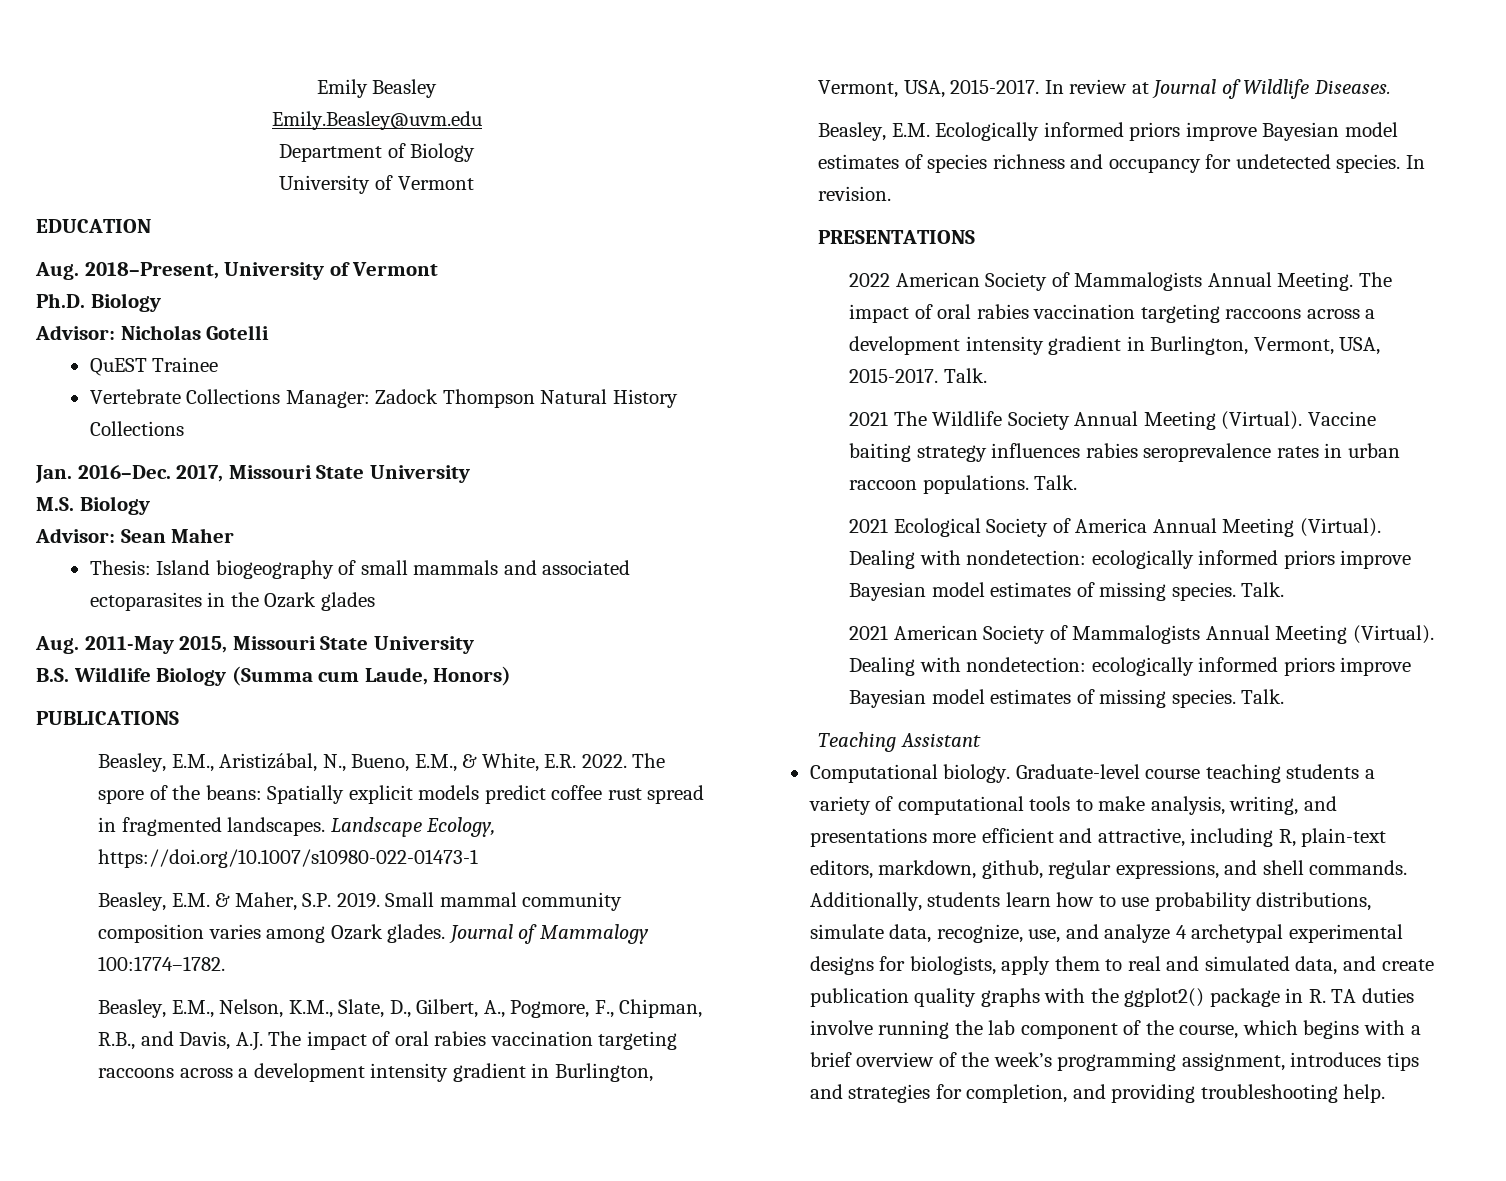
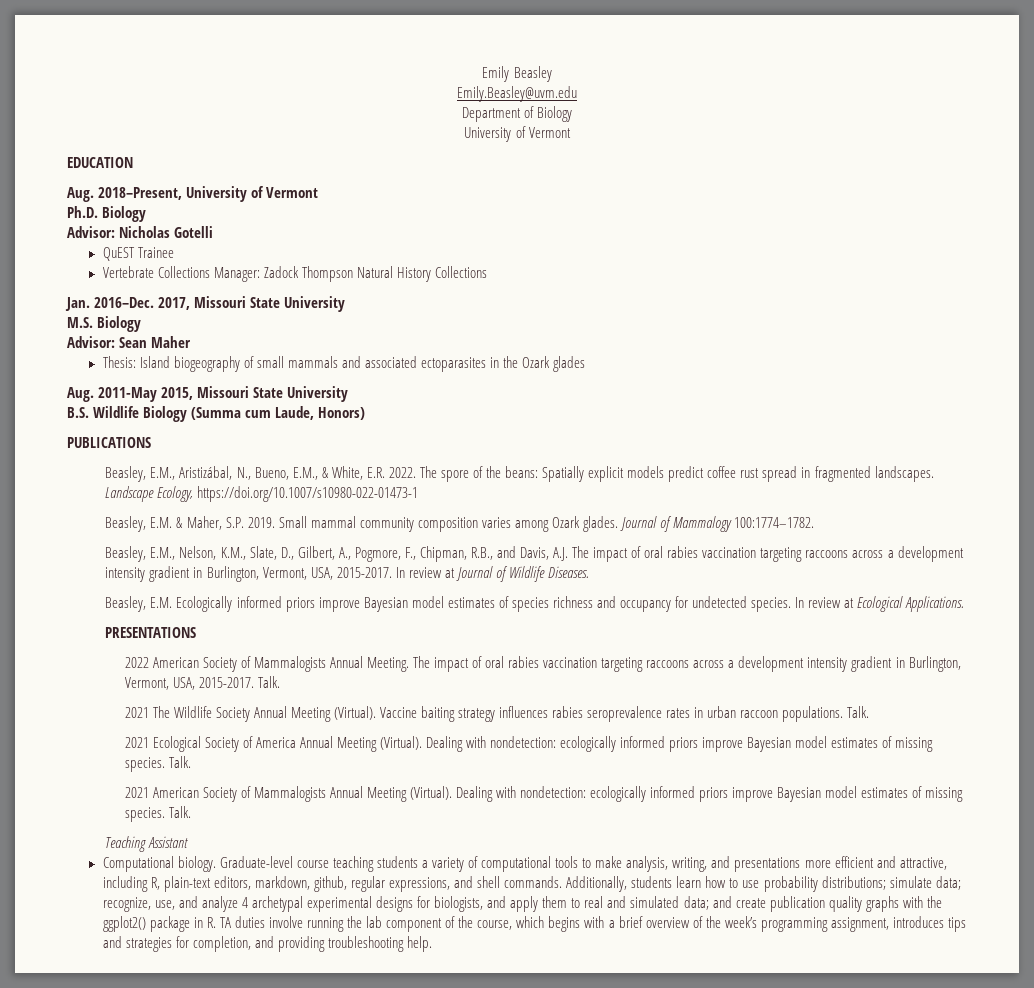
- In revision.
+ In review at Ecological Applications.
- Additionally, students learn how to use probability distributions, simulate data, recognize, use, and analyze 4 archetypal experimental designs for biologists, apply them to real and simulated data, and create publication quality graphs with the ggplot2() package in R. TA duties involve running the lab component of the course, which begins with a brief overview of the week’s programming assignment, introduces tips and strategies for completion, and providing troubleshooting help.
+ Additionally, students learn how to use probability distributions; simulate data; recognize, use, and analyze 4 archetypal experimental designs for biologists, and apply them to real and simulated data; and create publication quality graphs with the ggplot2() package in R. TA duties involve running the lab component of the course, which begins with a brief overview of the week’s programming assignment, introduces tips and strategies for completion, and providing troubleshooting help.

